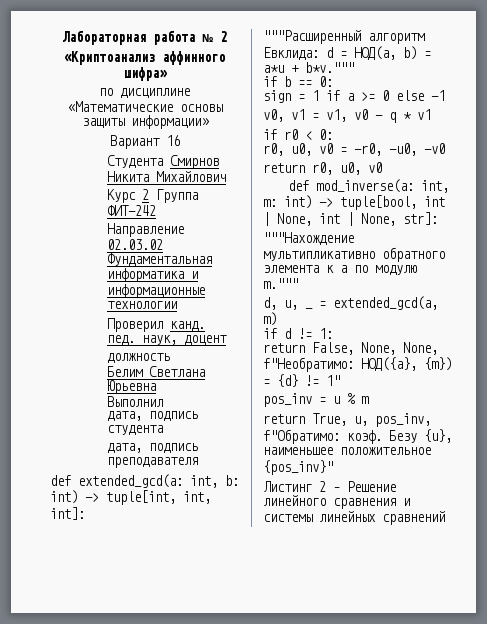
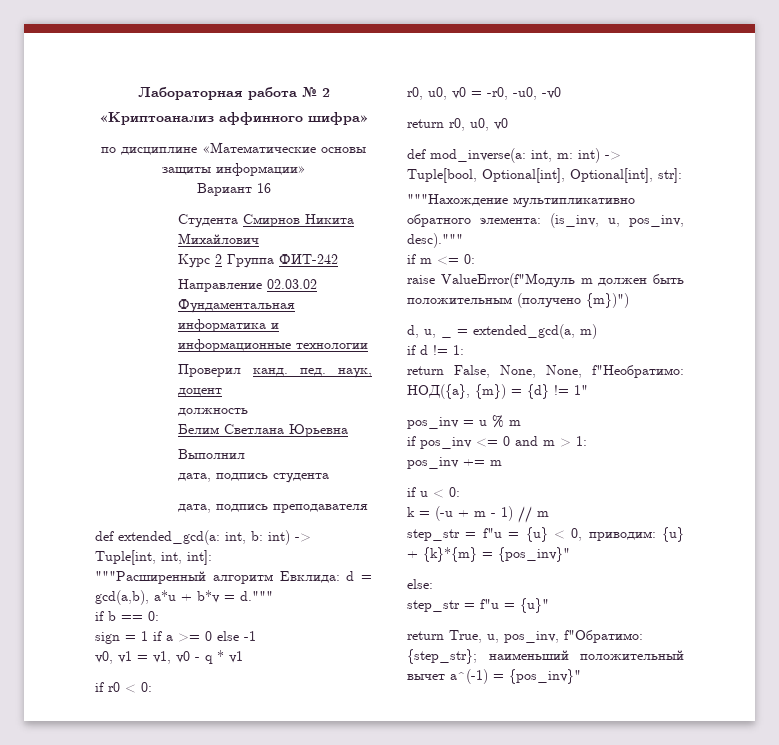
- def extended_gcd(a: int, b: int) -> tuple[int, int, int]:
+ def extended_gcd(a: int, b: int) -> Tuple[int, int, int]:
- """Расширенный алгоритм Евклида: d = НОД(a, b) = a*u + b*v."""
+ """Расширенный алгоритм Евклида: d = gcd(a,b), a*u + b*v = d."""
- def mod_inverse(a: int, m: int) -> tuple[bool, int | None, int | None, str]:
- """Нахождение мультипликативно обратного элемента к a по модулю m."""
+ def mod_inverse(a: int, m: int) -> Tuple[bool, Optional[int], Optional[int], str]:
+ """Нахождение мультипликативно обратного элемента: (is_inv, u, pos_inv, desc)."""
+ if m <= 0:
+ raise ValueError(f"Модуль m должен быть положительным (получено {m})")
+ if pos_inv <= 0 and m > 1:
+ pos_inv += m
+ if u < 0:
+ k = (-u + m - 1) // m
+ step_str = f"u = {u} < 0, приводим: {u} + {k}*{m} = {pos_inv}"
+ else:
+ step_str = f"u = {u}"
- return True, u, pos_inv, f"Обратимо: коэф. Безу {u}, наименьшее положительное {pos_inv}"
- Листинг 2 – Решение линейного сравнения и системы линейных сравнений
+ return True, u, pos_inv, f"Обратимо: {step_str}; наименьший положительный вычет a^(-1) = {pos_inv}"

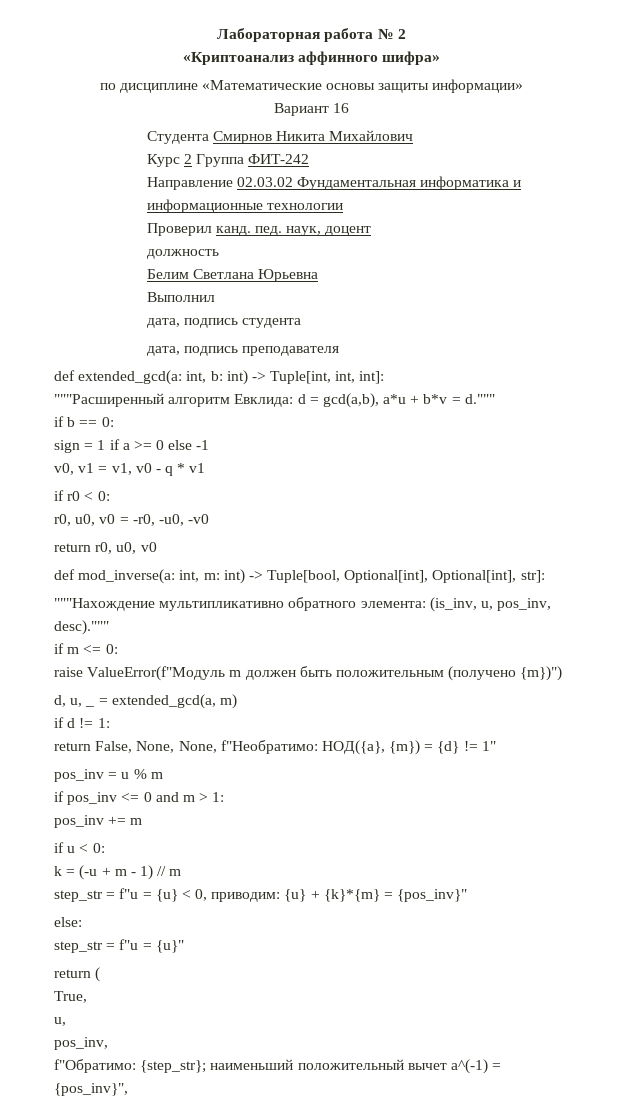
- return True, u, pos_inv, f"Обратимо: {step_str}; наименьший положительный вычет a^(-1) = {pos_inv}"
+ return (
+ True,
+ u,
+ pos_inv,
+ f"Обратимо: {step_str}; наименьший положительный вычет a^(-1) = {pos_inv}",

